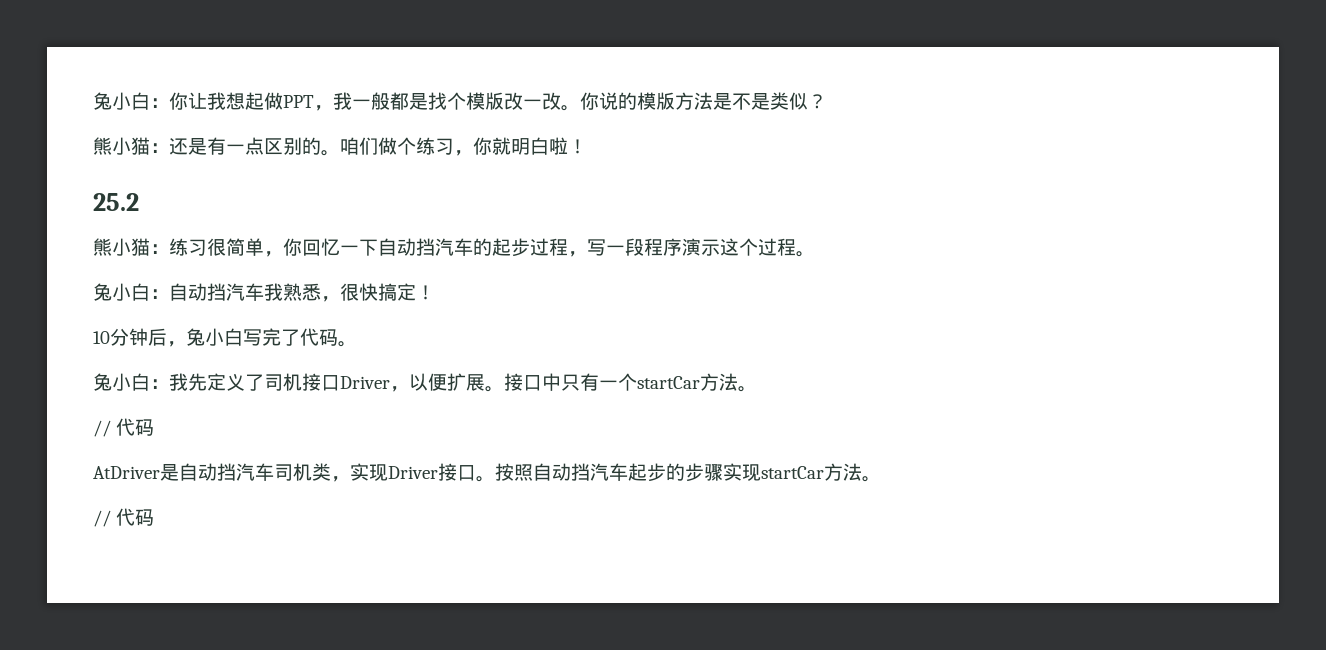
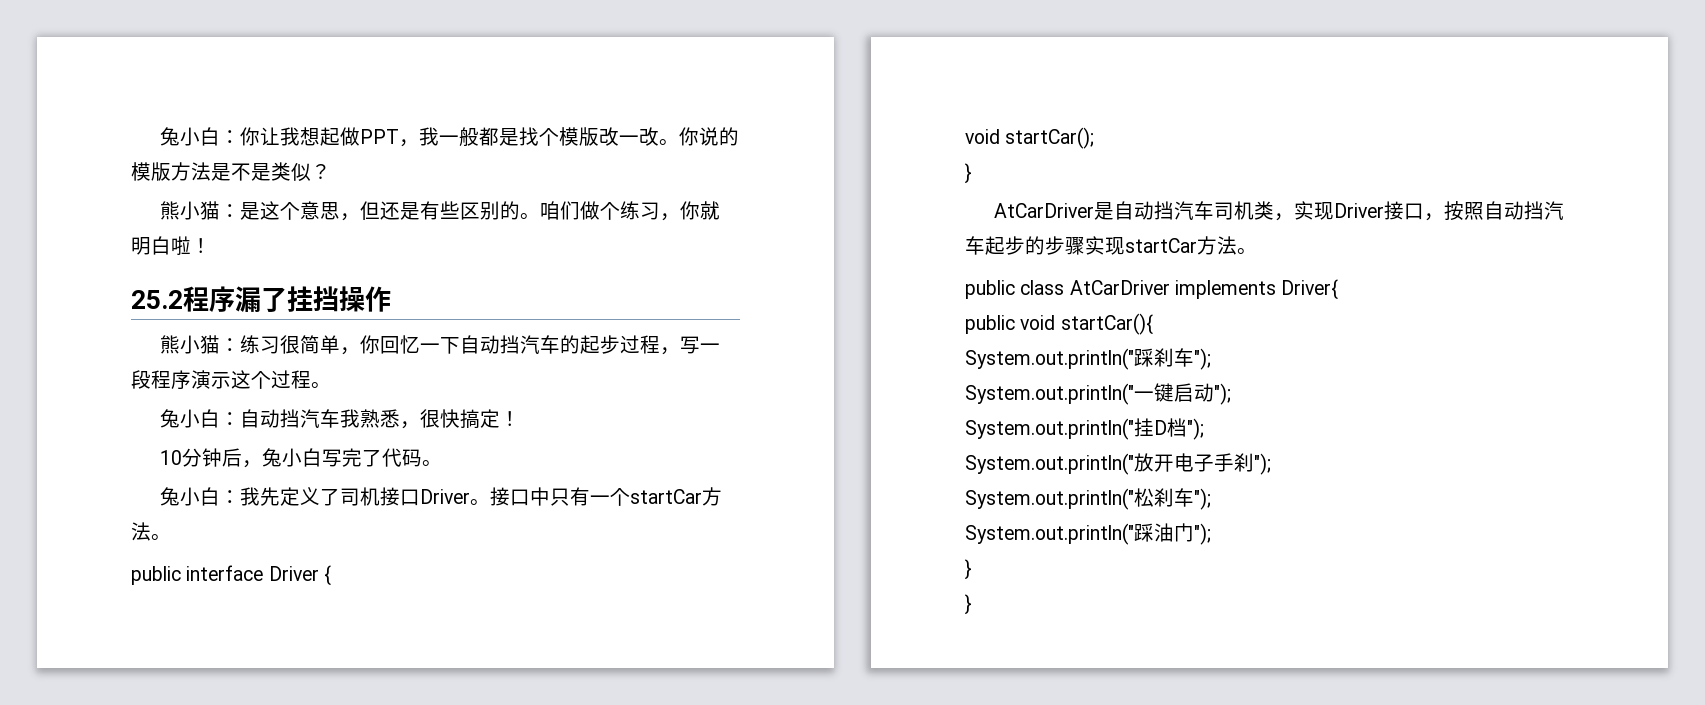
- 熊小猫：还是有一点区别的。
+ 熊小猫：是这个意思，但还是有些区别的。
- 25.2
+ 25.2程序漏了挂挡操作
- 兔小白：我先定义了司机接口Driver，以便扩展。
+ 兔小白：我先定义了司机接口Driver。
  接口中只有一个startCar方法。
- // 代码
- AtDriver是自动挡汽车司机类，实现Driver接口。按照自动挡汽车起步的步骤实现startCar方法。
- // 代码
+ public interface Driver {
+ void startCar();
+ }
+ AtCarDriver是自动挡汽车司机类，实现Driver接口，按照自动挡汽车起步的步骤实现startCar方法。
+ public class AtCarDriver implements Driver{
+ public void startCar(){
+ System.out.println("踩刹车");
+ System.out.println("一键启动");
+ System.out.println("挂D档");
+ System.out.println("放开电子手刹");
+ System.out.println("松刹车");
+ System.out.println("踩油门");
+ }
+ }

